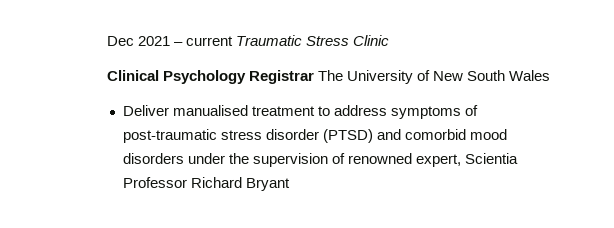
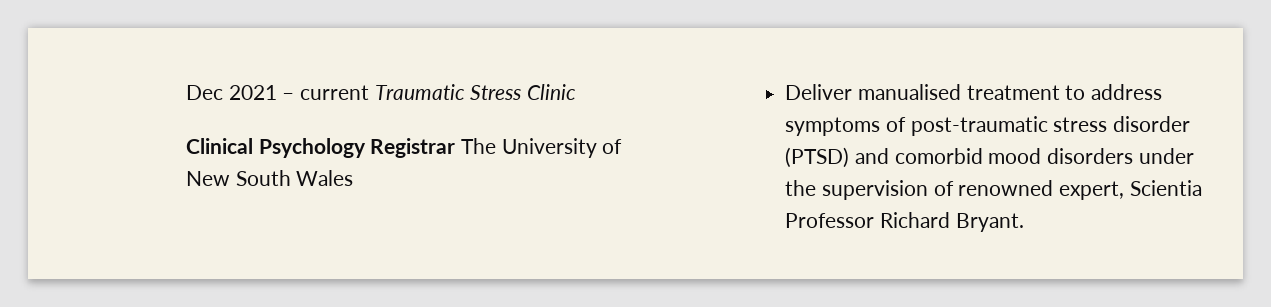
- Deliver manualised treatment to address symptoms of post-traumatic stress disorder (PTSD) and comorbid mood disorders under the supervision of renowned expert, Scientia Professor Richard Bryant
+ Deliver manualised treatment to address symptoms of post-traumatic stress disorder (PTSD) and comorbid mood disorders under the supervision of renowned expert, Scientia Professor Richard Bryant.

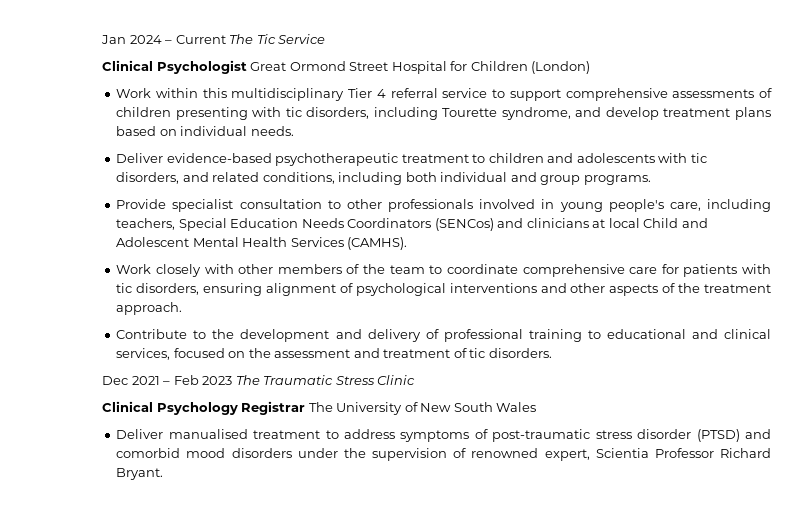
- Dec 2021 – current Traumatic Stress Clinic
+ Jan 2024 – Current The Tic Service
+ Clinical Psychologist Great Ormond Street Hospital for Children (London)
+ Work within this multidisciplinary Tier 4 referral service to support comprehensive assessments of children presenting with tic disorders, including Tourette syndrome, and develop treatment plans based on individual needs.
+ Deliver evidence-based psychotherapeutic treatment to children and adolescents with tic disorders, and related conditions, including both individual and group programs.
+ Provide specialist consultation to other professionals involved in young people's care, including teachers, Special Education Needs Coordinators (SENCos) and clinicians at local Child and Adolescent Mental Health Services (CAMHS).
+ Work closely with other members of the team to coordinate comprehensive care for patients with tic disorders, ensuring alignment of psychological interventions and other aspects of the treatment approach.
+ Contribute to the development and delivery of professional training to educational and clinical services, focused on the assessment and treatment of tic disorders.
+ Dec 2021 – Feb 2023 The Traumatic Stress Clinic

